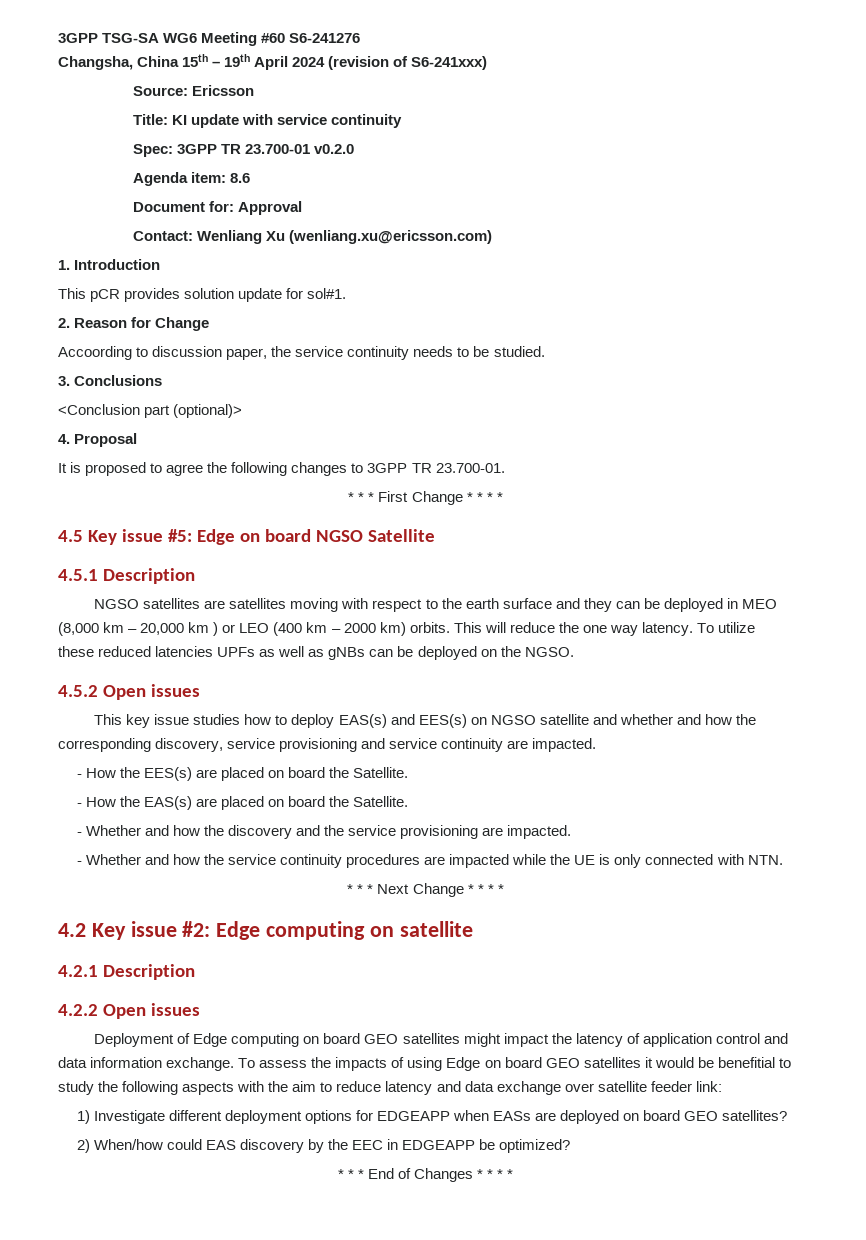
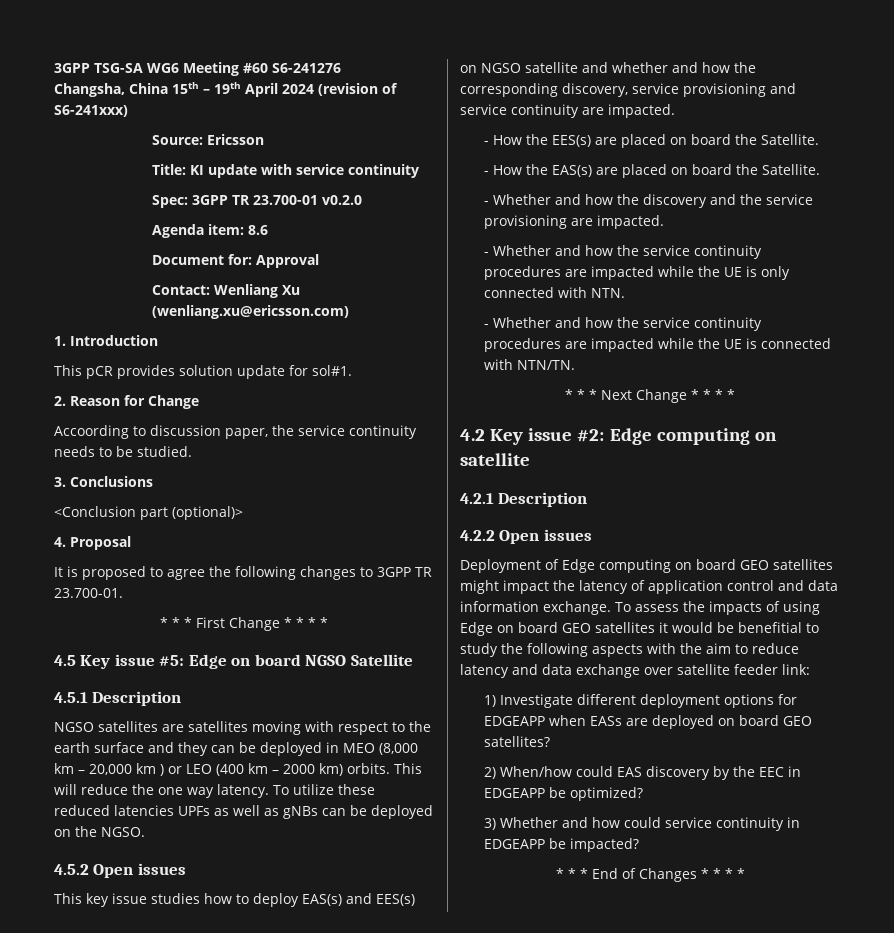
+ - Whether and how the service continuity procedures are impacted while the UE is connected with NTN/TN.
+ 3) Whether and how could service continuity in EDGEAPP be impacted?

